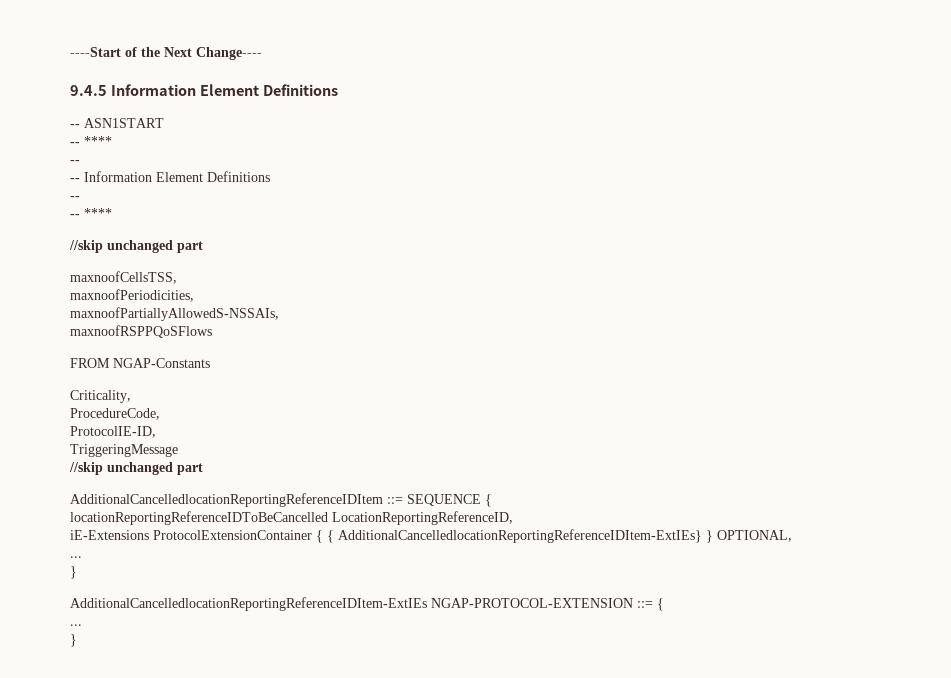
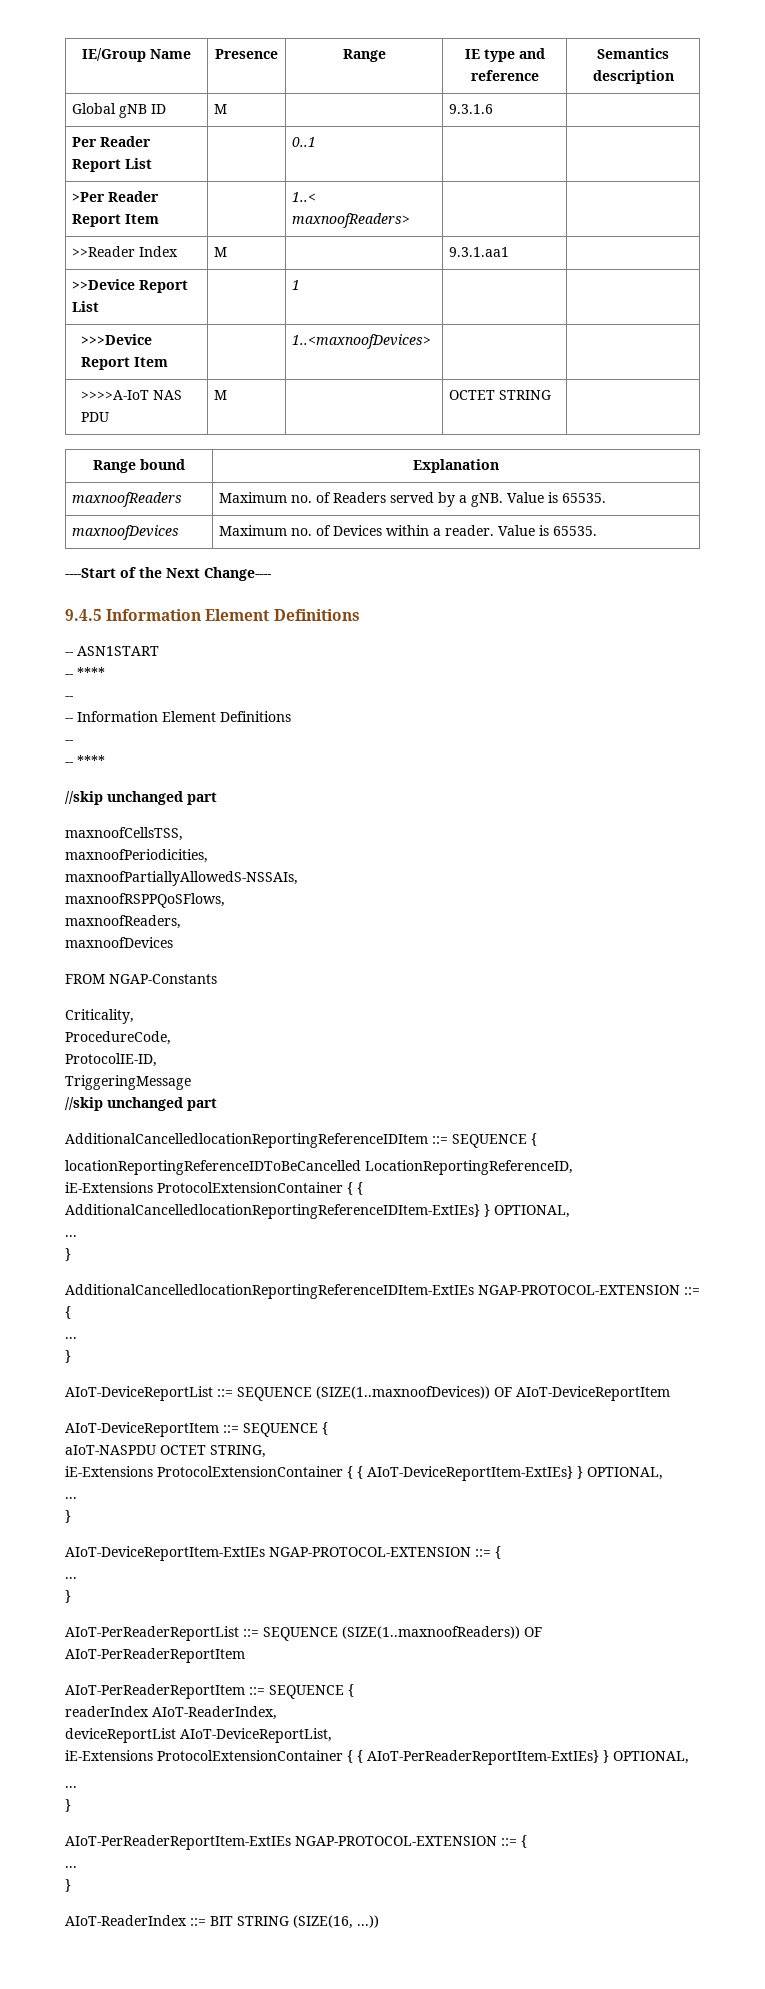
+ IE/Group Name | Presence | Range | IE type and reference | Semantics description
+ Global gNB ID | M | | 9.3.1.6 |
+ Per Reader Report List | | 0..1 | |
+ >Per Reader Report Item | | 1..< maxnoofReaders> | |
+ >>Reader Index | M | | 9.3.1.aa1 |
+ >>Device Report List | | 1 | |
+ >>>Device Report Item | | 1..<maxnoofDevices> | |
+ >>>>A-IoT NAS PDU | M | | OCTET STRING |
+ Range bound | Explanation
+ maxnoofReaders | Maximum no. of Readers served by a gNB. Value is 65535.
+ maxnoofDevices | Maximum no. of Devices within a reader. Value is 65535.
- maxnoofRSPPQoSFlows
+ maxnoofRSPPQoSFlows,
+ maxnoofReaders,
+ maxnoofDevices
+ AIoT-DeviceReportList ::= SEQUENCE (SIZE(1..maxnoofDevices)) OF AIoT-DeviceReportItem
+ AIoT-DeviceReportItem ::= SEQUENCE {
+ aIoT-NASPDU OCTET STRING,
+ iE-Extensions ProtocolExtensionContainer { { AIoT-DeviceReportItem-ExtIEs} } OPTIONAL,
+ ...
+ }
+ AIoT-DeviceReportItem-ExtIEs NGAP-PROTOCOL-EXTENSION ::= {
+ ...
+ }
+ AIoT-PerReaderReportList ::= SEQUENCE (SIZE(1..maxnoofReaders)) OF AIoT-PerReaderReportItem
+ AIoT-PerReaderReportItem ::= SEQUENCE {
+ readerIndex AIoT-ReaderIndex,
+ deviceReportList AIoT-DeviceReportList,
+ iE-Extensions ProtocolExtensionContainer { { AIoT-PerReaderReportItem-ExtIEs} } OPTIONAL,
+ ...
+ }
+ AIoT-PerReaderReportItem-ExtIEs NGAP-PROTOCOL-EXTENSION ::= {
+ ...
+ }
+ AIoT-ReaderIndex ::= BIT STRING (SIZE(16, ...))

